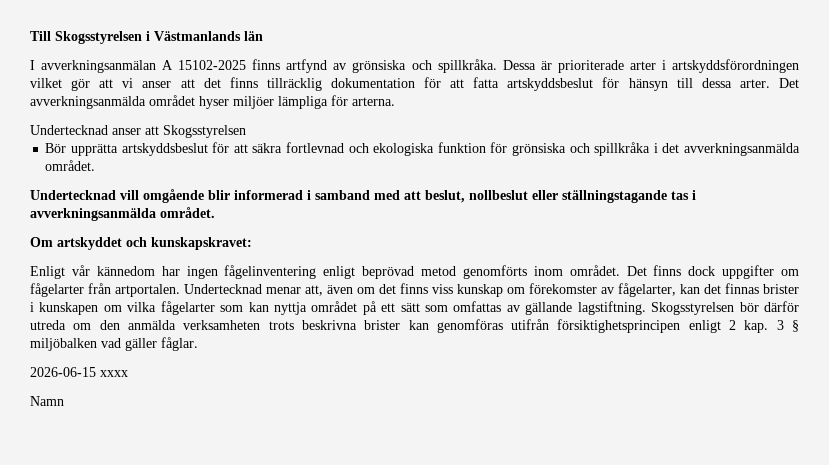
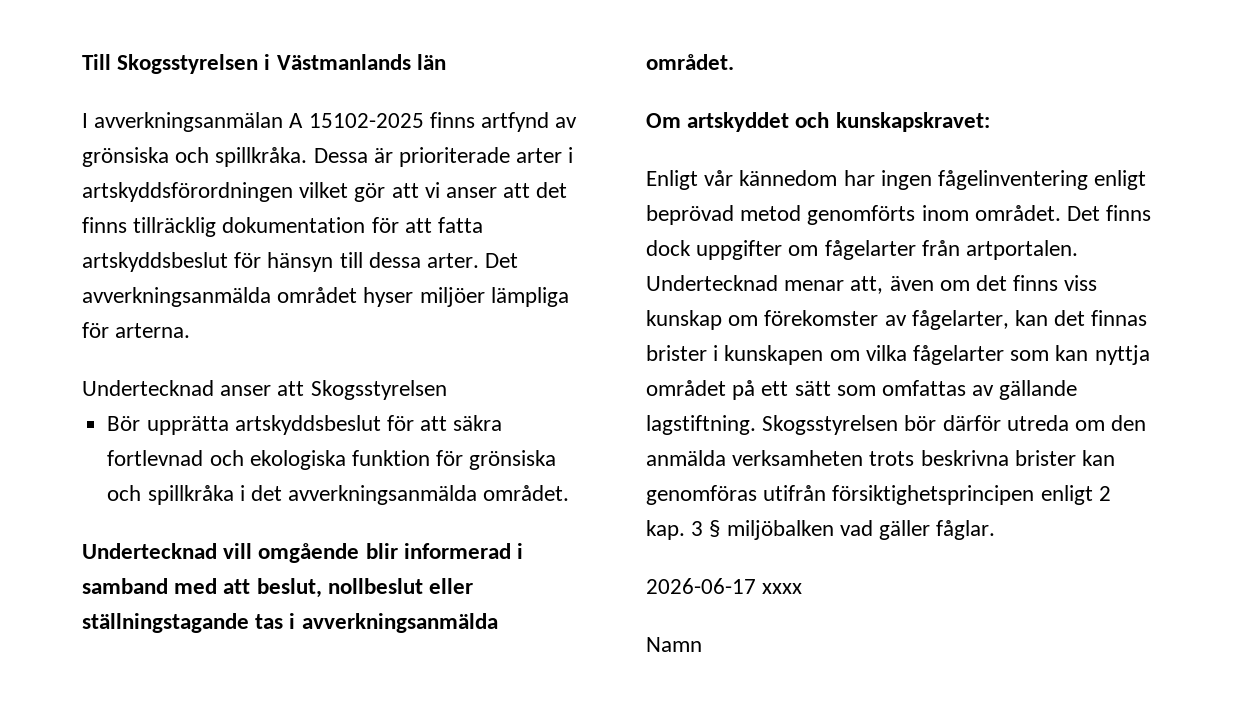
- 2026-06-15 xxxx
+ 2026-06-17 xxxx

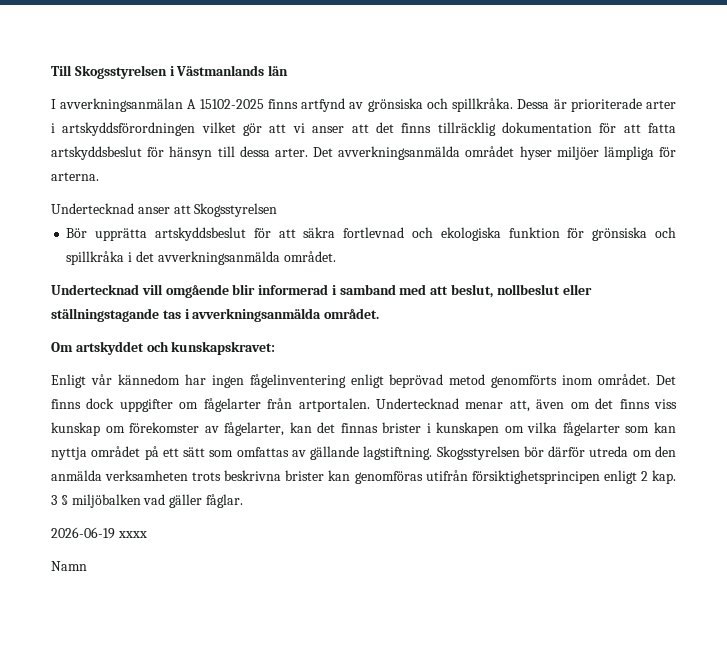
- 2026-06-17 xxxx
+ 2026-06-19 xxxx

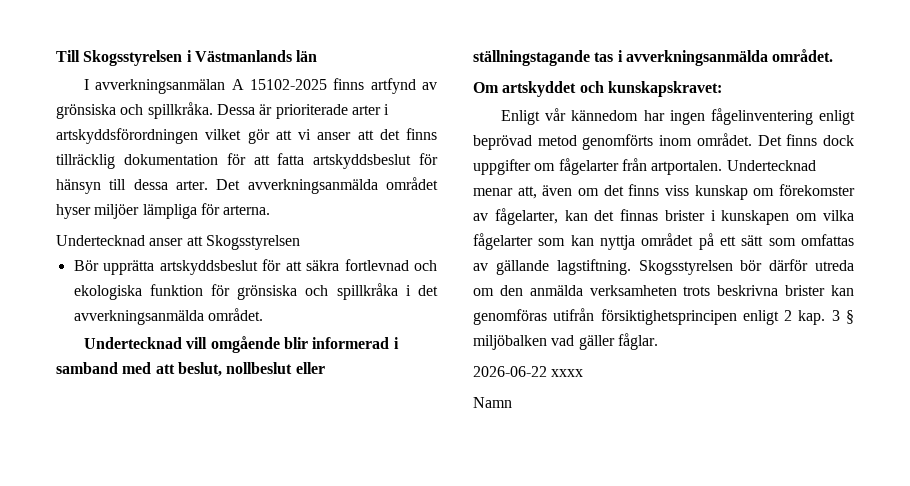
- 2026-06-19 xxxx
+ 2026-06-22 xxxx

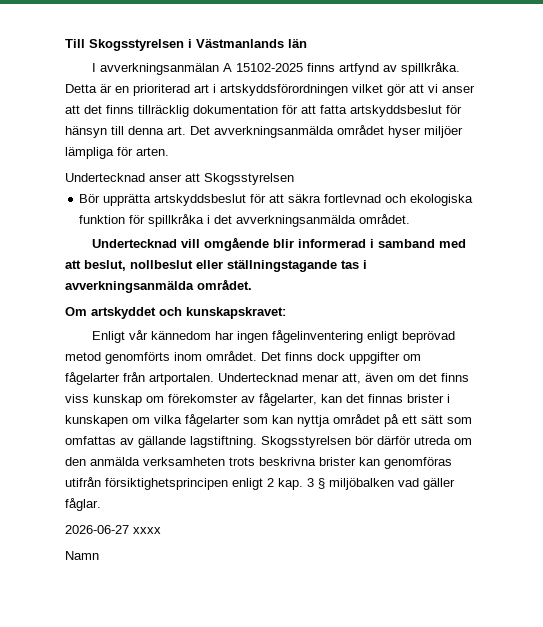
- I avverkningsanmälan A 15102-2025 finns artfynd av grönsiska och spillkråka. Dessa är prioriterade arter i artskyddsförordningen vilket gör att vi anser att det finns tillräcklig dokumentation för att fatta artskyddsbeslut för hänsyn till dessa arter. Det avverkningsanmälda området hyser miljöer lämpliga för arterna.
+ I avverkningsanmälan A 15102-2025 finns artfynd av spillkråka. Detta är en prioriterad art i artskyddsförordningen vilket gör att vi anser att det finns tillräcklig dokumentation för att fatta artskyddsbeslut för hänsyn till denna art. Det avverkningsanmälda området hyser miljöer lämpliga för arten.
- Bör upprätta artskyddsbeslut för att säkra fortlevnad och ekologiska funktion för grönsiska och spillkråka i det avverkningsanmälda området.
+ Bör upprätta artskyddsbeslut för att säkra fortlevnad och ekologiska funktion för spillkråka i det avverkningsanmälda området.
- 2026-06-22 xxxx
+ 2026-06-27 xxxx

